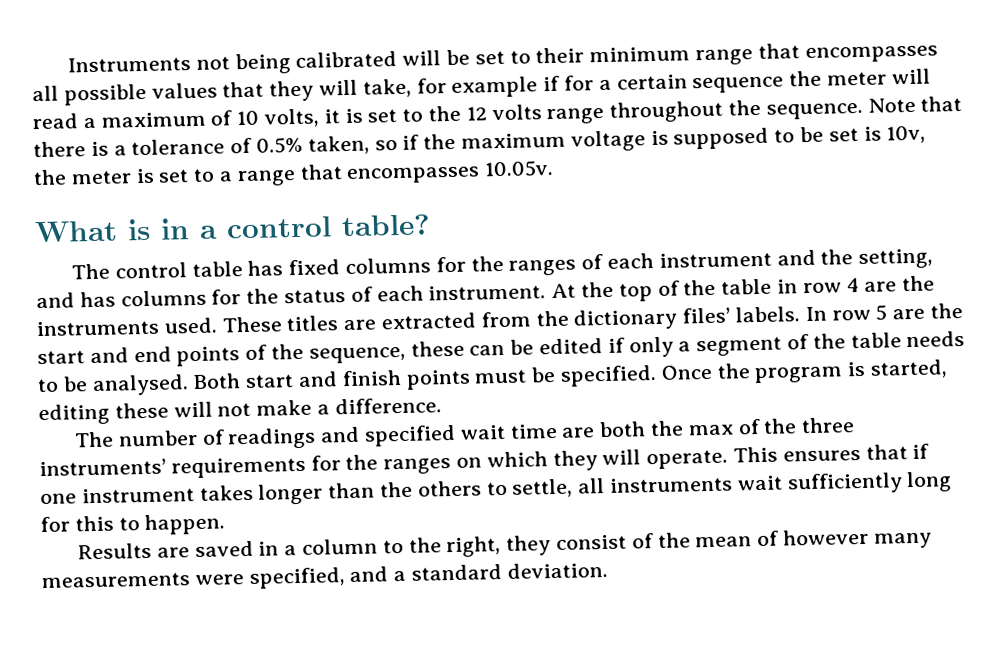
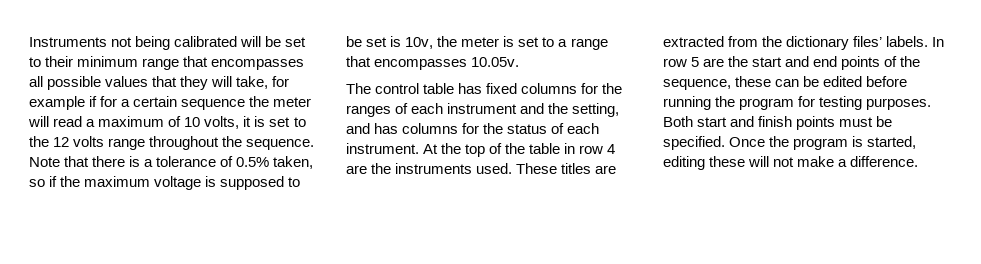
- What is in a control table?
- In row 5 are the start and end points of the sequence, these can be edited if only a segment of the table needs to be analysed.
+ In row 5 are the start and end points of the sequence, these can be edited before running the program for testing purposes.
- The number of readings and specified wait time are both the max of the three instruments’ requirements for the ranges on which they will operate. This ensures that if one instrument takes longer than the others to settle, all instruments wait sufficiently long for this to happen.
- Results are saved in a column to the right, they consist of the mean of however many measurements were specified, and a standard deviation.

